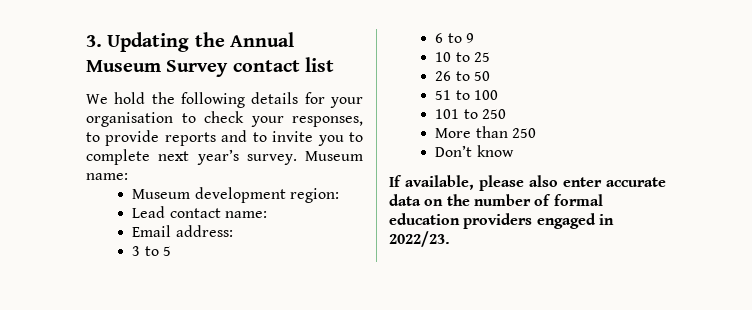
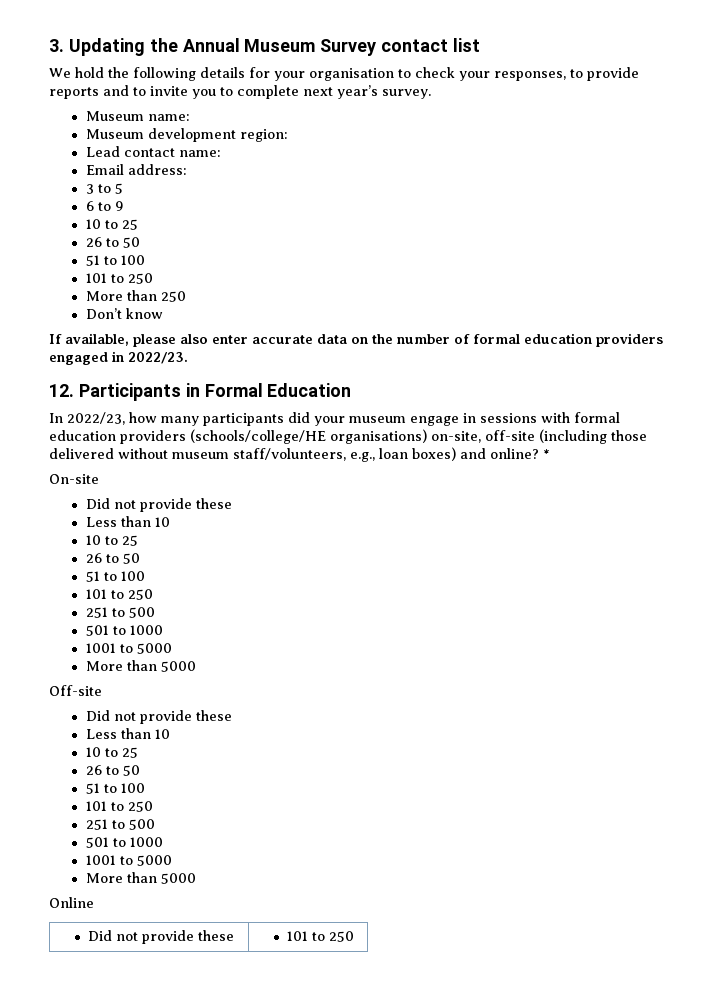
- We hold the following details for your organisation to check your responses, to provide reports and to invite you to complete next year’s survey. Museum name:
+ We hold the following details for your organisation to check your responses, to provide reports and to invite you to complete next year’s survey.
+ Museum name:
+ 12. Participants in Formal Education
+ In 2022/23, how many participants did your museum engage in sessions with formal education providers (schools/college/HE organisations) on-site, off-site (including those delivered without museum staff/volunteers, e.g., loan boxes) and online? *
+ On-site
+ Did not provide these
+ Less than 10
+ 10 to 25
+ 26 to 50
+ 51 to 100
+ 101 to 250
+ 251 to 500
+ 501 to 1000
+ 1001 to 5000
+ More than 5000
+ Off-site
+ Did not provide these
+ Less than 10
+ 10 to 25
+ 26 to 50
+ 51 to 100
+ 101 to 250
+ 251 to 500
+ 501 to 1000
+ 1001 to 5000
+ More than 5000
+ Online
+ Did not provide these | 101 to 250

